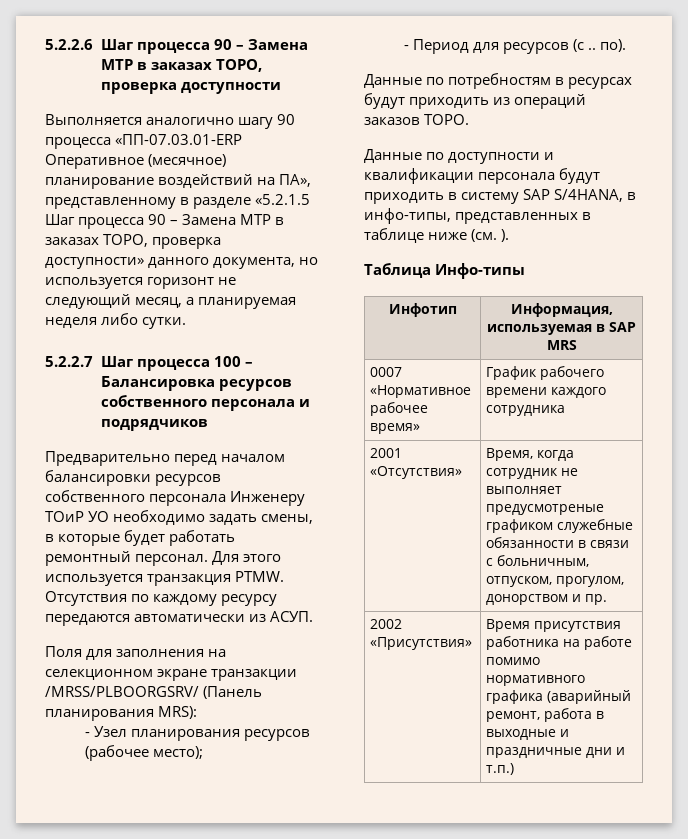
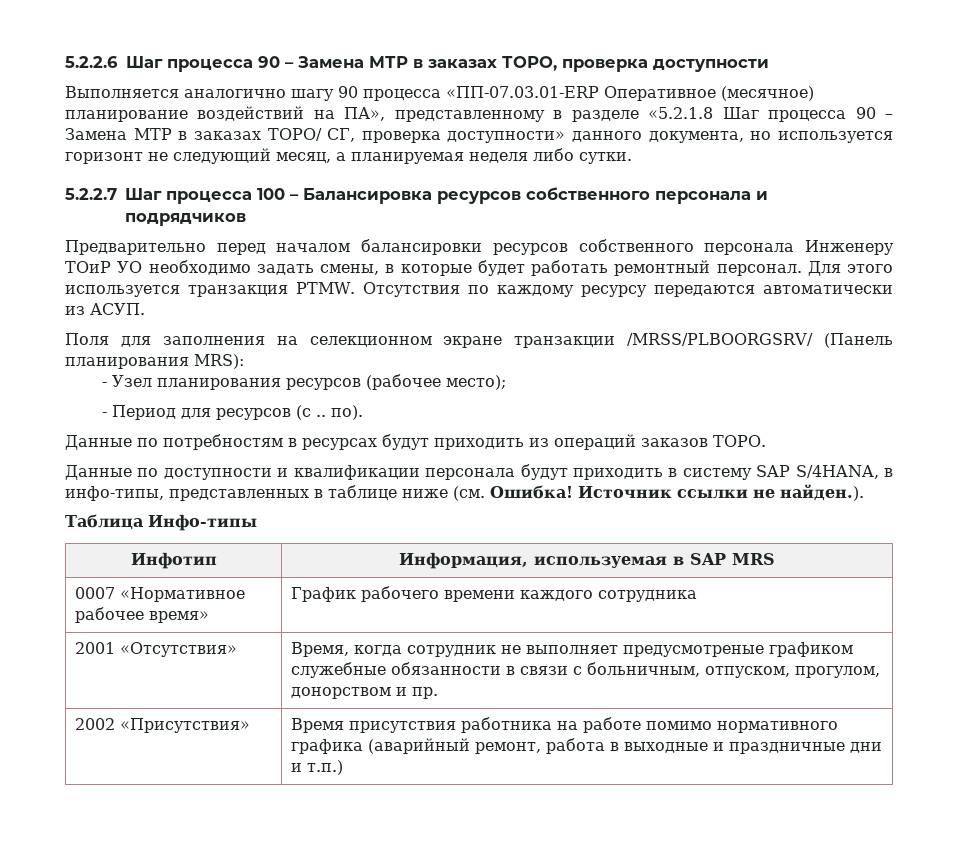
- Выполняется аналогично шагу 90 процесса «ПП-07.03.01-ERP Оперативное (месячное) планирование воздействий на ПА», представленному в разделе «5.2.1.5 Шаг процесса 90 – Замена МТР в заказах ТОРО, проверка доступности» данного документа, но используется горизонт не следующий месяц, а планируемая неделя либо сутки.
+ Выполняется аналогично шагу 90 процесса «ПП-07.03.01-ERP Оперативное (месячное) планирование воздействий на ПА», представленному в разделе «5.2.1.8 Шаг процесса 90 – Замена МТР в заказах ТОРО/ СГ, проверка доступности» данного документа, но используется горизонт не следующий месяц, а планируемая неделя либо сутки.
- Данные по доступности и квалификации персонала будут приходить в систему SAP S/4HANA, в инфо-типы, представленных в таблице ниже (см. ).
+ Данные по доступности и квалификации персонала будут приходить в систему SAP S/4HANA, в инфо-типы, представленных в таблице ниже (см. Ошибка! Источник ссылки не найден.).

